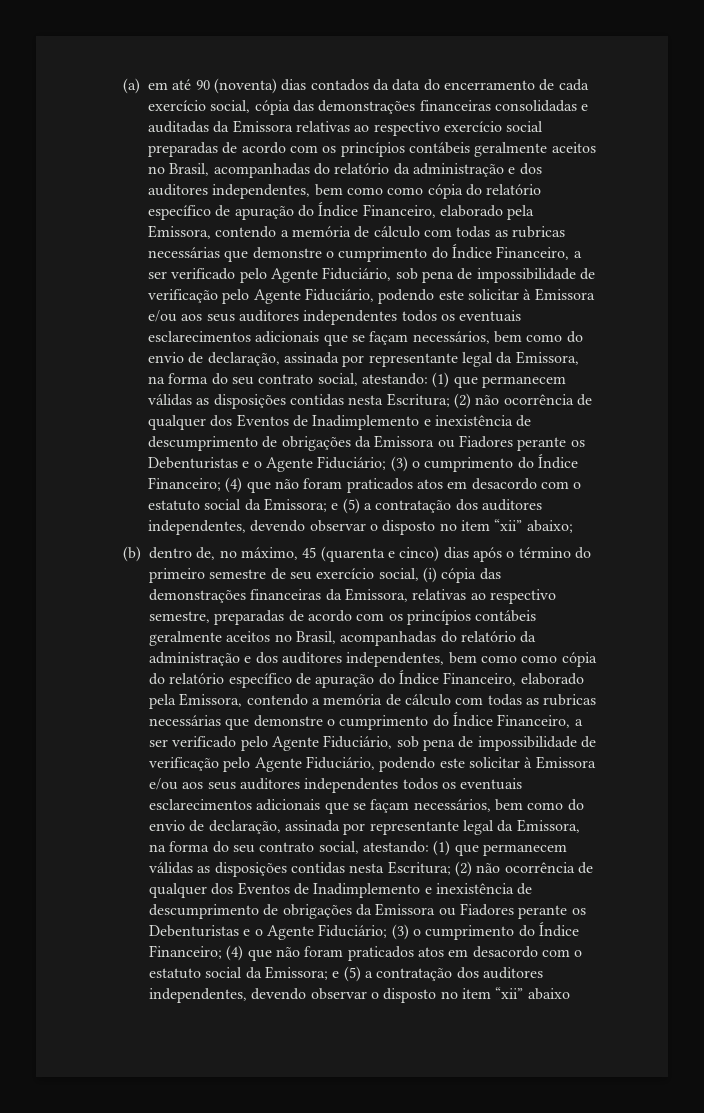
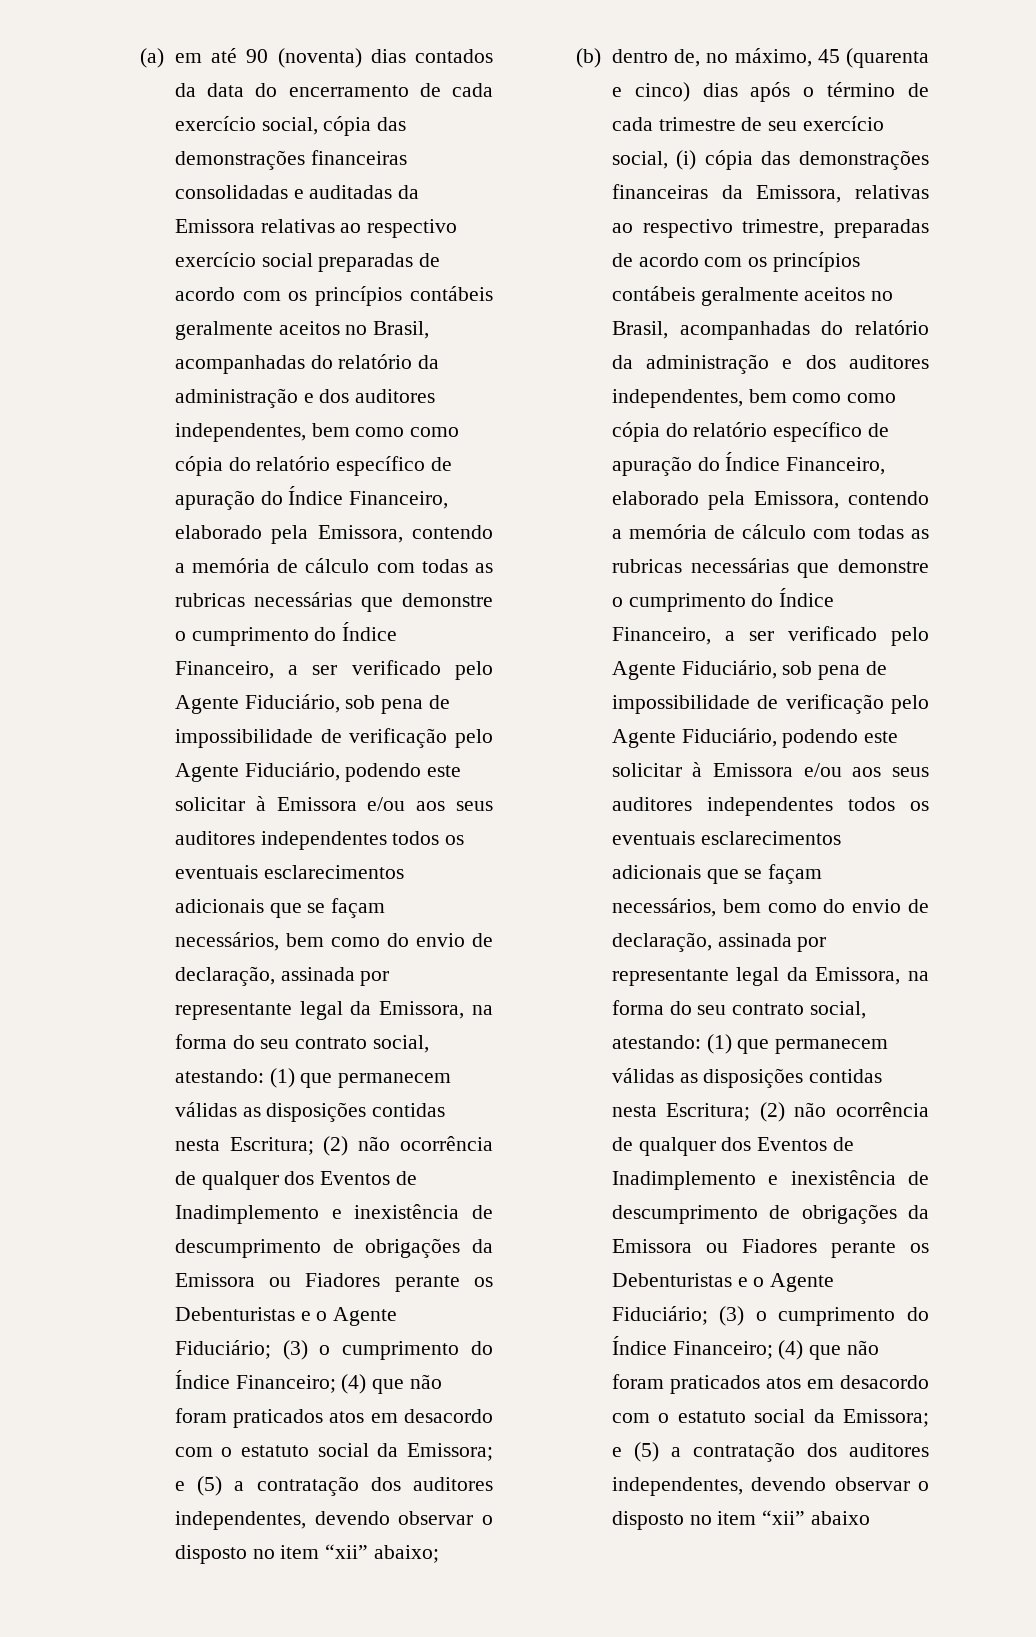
- (b) dentro de, no máximo, 45 (quarenta e cinco) dias após o término do primeiro semestre de seu exercício social, (i) cópia das demonstrações financeiras da Emissora, relativas ao respectivo semestre, preparadas de acordo com os princípios contábeis geralmente aceitos no Brasil, acompanhadas do relatório da administração e dos auditores independentes, bem como como cópia do relatório específico de apuração do Índice Financeiro, elaborado pela Emissora, contendo a memória de cálculo com todas as rubricas necessárias que demonstre o cumprimento do Índice Financeiro, a ser verificado pelo Agente Fiduciário, sob pena de impossibilidade de verificação pelo Agente Fiduciário, podendo este solicitar à Emissora e/ou aos seus auditores independentes todos os eventuais esclarecimentos adicionais que se façam necessários, bem como do envio de declaração, assinada por representante legal da Emissora, na forma do seu contrato social, atestando:
+ (b) dentro de, no máximo, 45 (quarenta e cinco) dias após o término de cada trimestre de seu exercício social, (i) cópia das demonstrações financeiras da Emissora, relativas ao respectivo trimestre, preparadas de acordo com os princípios contábeis geralmente aceitos no Brasil, acompanhadas do relatório da administração e dos auditores independentes, bem como como cópia do relatório específico de apuração do Índice Financeiro, elaborado pela Emissora, contendo a memória de cálculo com todas as rubricas necessárias que demonstre o cumprimento do Índice Financeiro, a ser verificado pelo Agente Fiduciário, sob pena de impossibilidade de verificação pelo Agente Fiduciário, podendo este solicitar à Emissora e/ou aos seus auditores independentes todos os eventuais esclarecimentos adicionais que se façam necessários, bem como do envio de declaração, assinada por representante legal da Emissora, na forma do seu contrato social, atestando:

